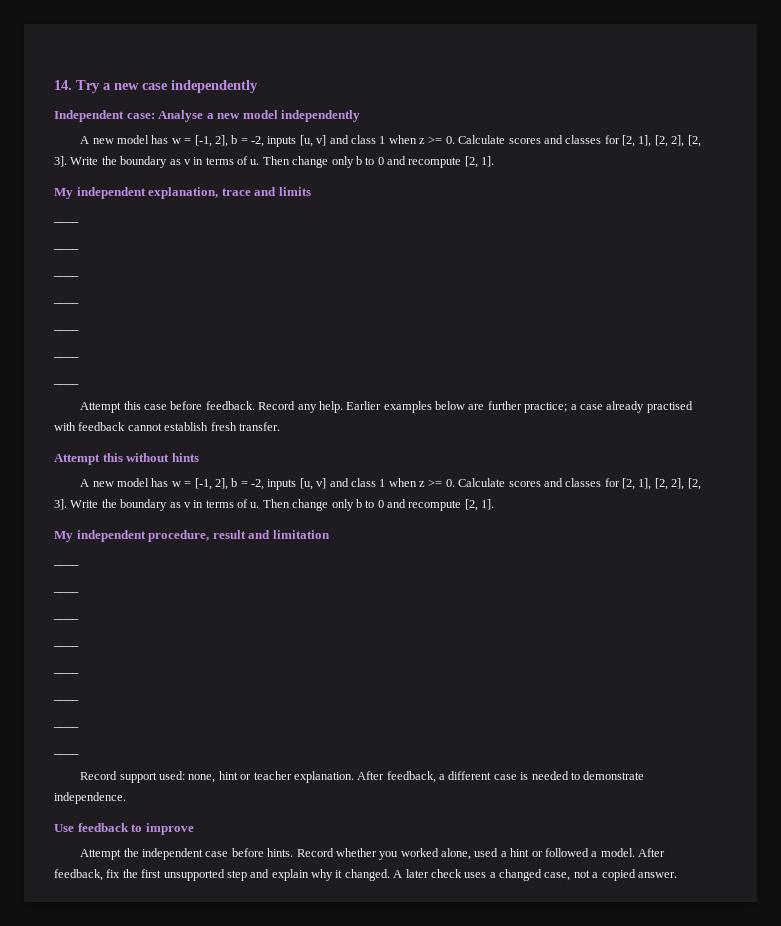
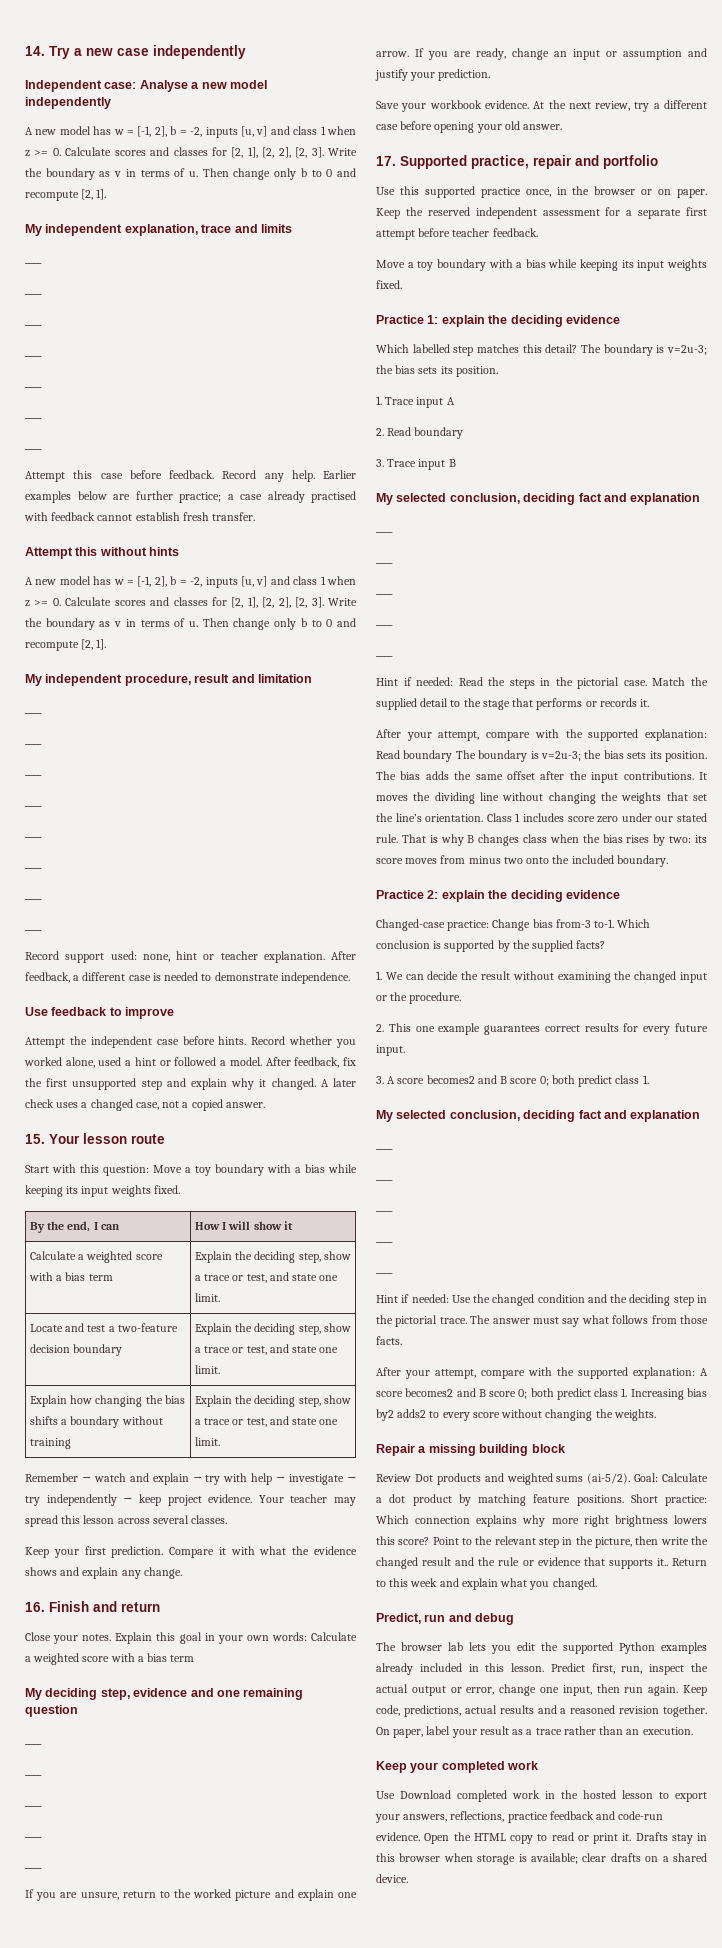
+ 15. Your lesson route
+ Start with this question: Move a toy boundary with a bias while keeping its input weights fixed.
+ By the end, I can | How I will show it
+ Calculate a weighted score with a bias term | Explain the deciding step, show a trace or test, and state one limit.
+ Locate and test a two-feature decision boundary | Explain the deciding step, show a trace or test, and state one limit.
+ Explain how changing the bias shifts a boundary without training | Explain the deciding step, show a trace or test, and state one limit.
+ Remember → watch and explain → try with help → investigate → try independently → keep project evidence. Your teacher may spread this lesson across several classes.
+ Keep your first prediction. Compare it with what the evidence shows and explain any change.
+ 16. Finish and return
+ Close your notes. Explain this goal in your own words: Calculate a weighted score with a bias term
+ My deciding step, evidence and one remaining question
+ ____
+ ____
+ ____
+ ____
+ ____
+ If you are unsure, return to the worked picture and explain one arrow. If you are ready, change an input or assumption and justify your prediction.
+ Save your workbook evidence. At the next review, try a different case before opening your old answer.
+ 17. Supported practice, repair and portfolio
+ Use this supported practice once, in the browser or on paper. Keep the reserved independent assessment for a separate first attempt before teacher feedback.
+ Move a toy boundary with a bias while keeping its input weights fixed.
+ Practice 1: explain the deciding evidence
+ Which labelled step matches this detail? The boundary is v=2u-3; the bias sets its position.
+ 1. Trace input A
+ 2. Read boundary
+ 3. Trace input B
+ My selected conclusion, deciding fact and explanation
+ ____
+ ____
+ ____
+ ____
+ ____
+ Hint if needed: Read the steps in the pictorial case. Match the supplied detail to the stage that performs or records it.
+ After your attempt, compare with the supported explanation: Read boundary The boundary is v=2u-3; the bias sets its position. The bias adds the same offset after the input contributions. It moves the dividing line without changing the weights that set the line’s orientation. Class 1 includes score zero under our stated rule. That is why B changes class when the bias rises by two: its score moves from minus two onto the included boundary.
+ Practice 2: explain the deciding evidence
+ Changed-case practice: Change bias from-3 to-1. Which conclusion is supported by the supplied facts?
+ 1. We can decide the result without examining the changed input or the procedure.
+ 2. This one example guarantees correct results for every future input.
+ 3. A score becomes2 and B score 0; both predict class 1.
+ My selected conclusion, deciding fact and explanation
+ ____
+ ____
+ ____
+ ____
+ ____
+ Hint if needed: Use the changed condition and the deciding step in the pictorial trace. The answer must say what follows from those facts.
+ After your attempt, compare with the supported explanation: A score becomes2 and B score 0; both predict class 1. Increasing bias by2 adds2 to every score without changing the weights.
+ Repair a missing building block
+ Review Dot products and weighted sums (ai-5/2). Goal: Calculate a dot product by matching feature positions. Short practice: Which connection explains why more right brightness lowers this score? Point to the relevant step in the picture, then write the changed result and the rule or evidence that supports it.. Return to this week and explain what you changed.
+ Predict, run and debug
+ The browser lab lets you edit the supported Python examples already included in this lesson. Predict first, run, inspect the actual output or error, change one input, then run again. Keep code, predictions, actual results and a reasoned revision together. On paper, label your result as a trace rather than an execution.
+ Keep your completed work
+ Use Download completed work in the hosted lesson to export your answers, reflections, practice feedback and code-run evidence. Open the HTML copy to read or print it. Drafts stay in this browser when storage is available; clear drafts on a shared device.

